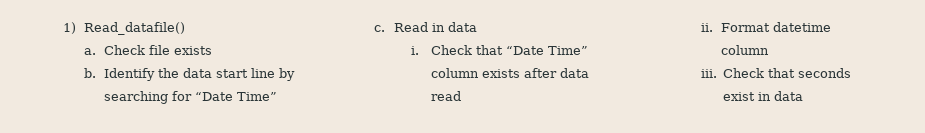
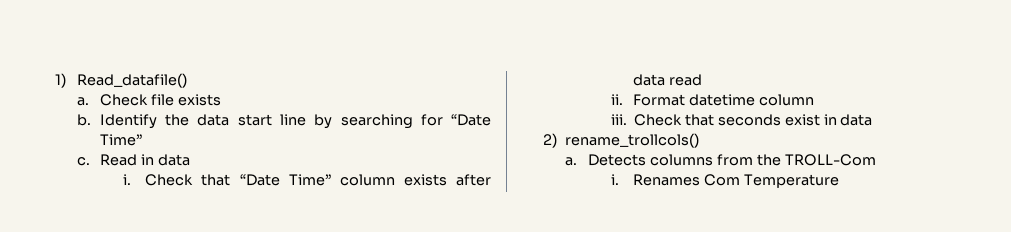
+ 2) rename_trollcols()
+ a. Detects columns from the TROLL-Com
+ i. Renames Com Temperature

